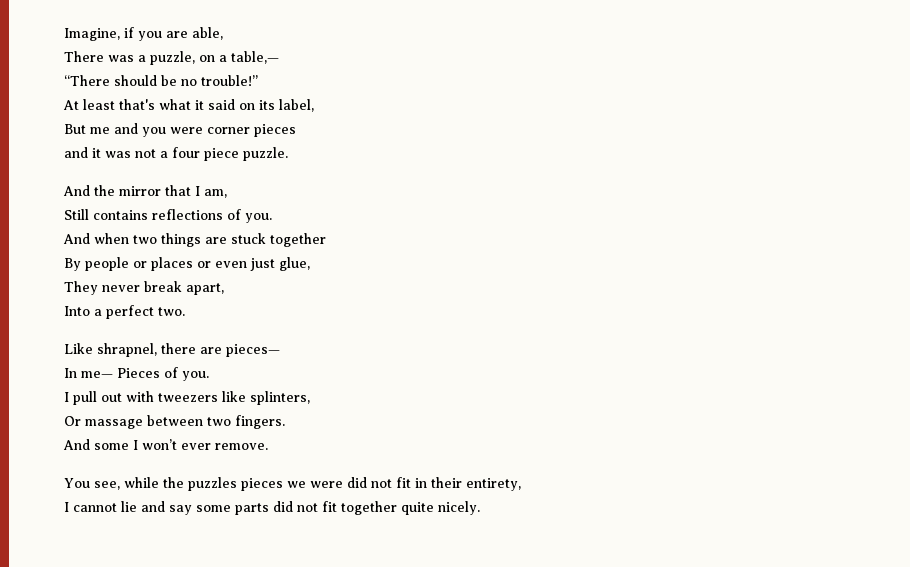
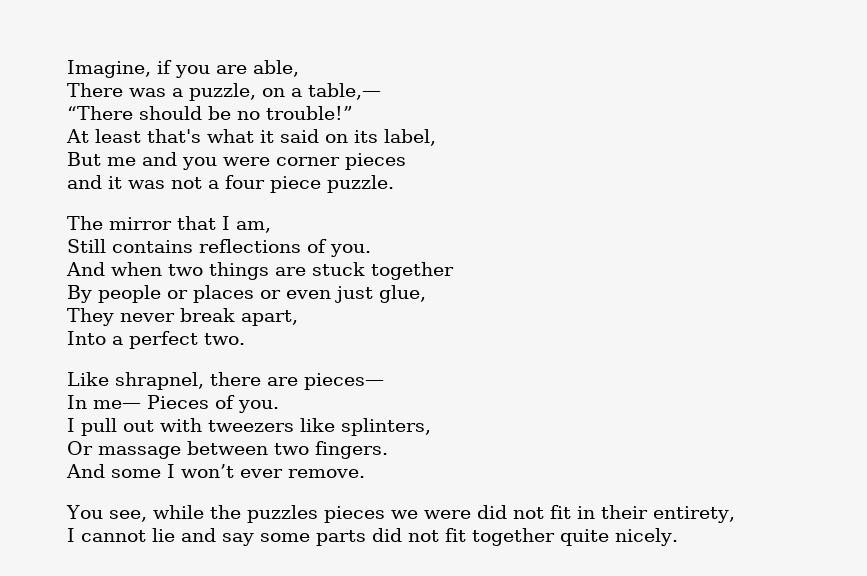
- And the mirror that I am,
+ The mirror that I am,

